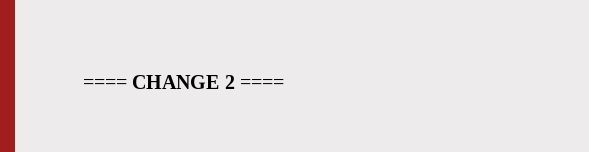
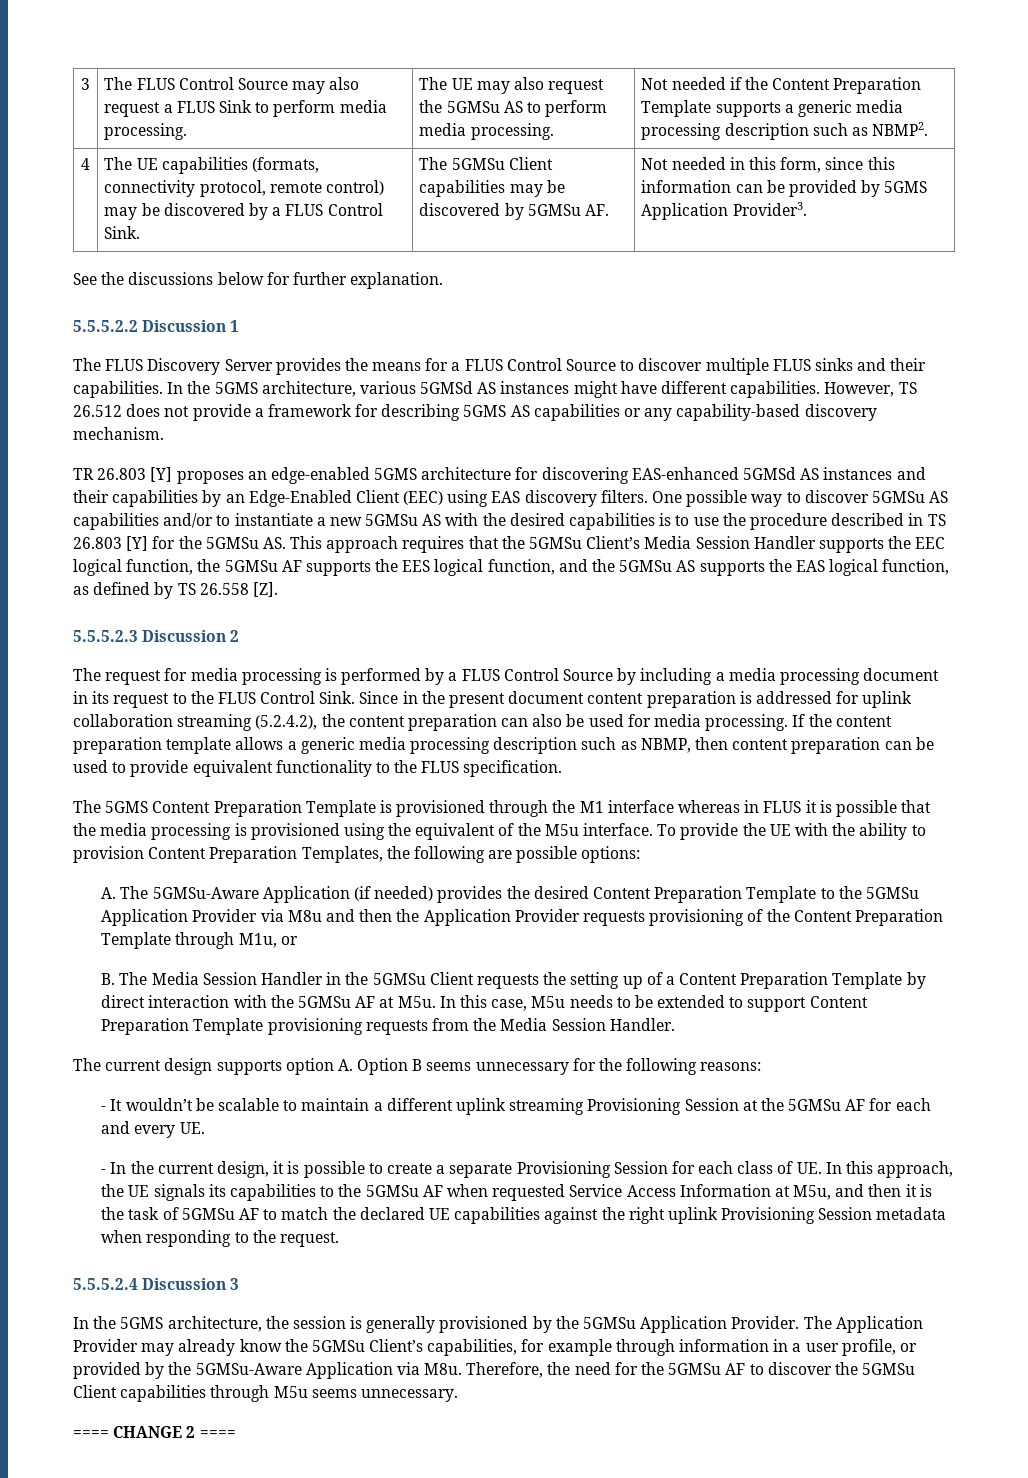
+ 3 | The FLUS Control Source may also request a FLUS Sink to perform media processing. | The UE may also request the 5GMSu AS to perform media processing. | Not needed if the Content Preparation Template supports a generic media processing description such as NBMP2.
+ 4 | The UE capabilities (formats, connectivity protocol, remote control) may be discovered by a FLUS Control Sink. | The 5GMSu Client capabilities may be discovered by 5GMSu AF. | Not needed in this form, since this information can be provided by 5GMS Application Provider3.
+ See the discussions below for further explanation.
+ 5.5.5.2.2 Discussion 1
+ The FLUS Discovery Server provides the means for a FLUS Control Source to discover multiple FLUS sinks and their capabilities. In the 5GMS architecture, various 5GMSd AS instances might have different capabilities. However, TS 26.512 does not provide a framework for describing 5GMS AS capabilities or any capability-based discovery mechanism.
+ TR 26.803 [Y] proposes an edge-enabled 5GMS architecture for discovering EAS-enhanced 5GMSd AS instances and their capabilities by an Edge-Enabled Client (EEC) using EAS discovery filters. One possible way to discover 5GMSu AS capabilities and/or to instantiate a new 5GMSu AS with the desired capabilities is to use the procedure described in TS 26.803 [Y] for the 5GMSu AS. This approach requires that the 5GMSu Client’s Media Session Handler supports the EEC logical function, the 5GMSu AF supports the EES logical function, and the 5GMSu AS supports the EAS logical function, as defined by TS 26.558 [Z].
+ 5.5.5.2.3 Discussion 2
+ The request for media processing is performed by a FLUS Control Source by including a media processing document in its request to the FLUS Control Sink. Since in the present document content preparation is addressed for uplink collaboration streaming (5.2.4.2), the content preparation can also be used for media processing. If the content preparation template allows a generic media processing description such as NBMP, then content preparation can be used to provide equivalent functionality to the FLUS specification.
+ The 5GMS Content Preparation Template is provisioned through the M1 interface whereas in FLUS it is possible that the media processing is provisioned using the equivalent of the M5u interface. To provide the UE with the ability to provision Content Preparation Templates, the following are possible options:
+ A. The 5GMSu-Aware Application (if needed) provides the desired Content Preparation Template to the 5GMSu Application Provider via M8u and then the Application Provider requests provisioning of the Content Preparation Template through M1u, or
+ B. The Media Session Handler in the 5GMSu Client requests the setting up of a Content Preparation Template by direct interaction with the 5GMSu AF at M5u. In this case, M5u needs to be extended to support Content Preparation Template provisioning requests from the Media Session Handler.
+ The current design supports option A. Option B seems unnecessary for the following reasons:
+ - It wouldn’t be scalable to maintain a different uplink streaming Provisioning Session at the 5GMSu AF for each and every UE.
+ - In the current design, it is possible to create a separate Provisioning Session for each class of UE. In this approach, the UE signals its capabilities to the 5GMSu AF when requested Service Access Information at M5u, and then it is the task of 5GMSu AF to match the declared UE capabilities against the right uplink Provisioning Session metadata when responding to the request.
+ 5.5.5.2.4 Discussion 3
+ In the 5GMS architecture, the session is generally provisioned by the 5GMSu Application Provider. The Application Provider may already know the 5GMSu Client’s capabilities, for example through information in a user profile, or provided by the 5GMSu-Aware Application via M8u. Therefore, the need for the 5GMSu AF to discover the 5GMSu Client capabilities through M5u seems unnecessary.

